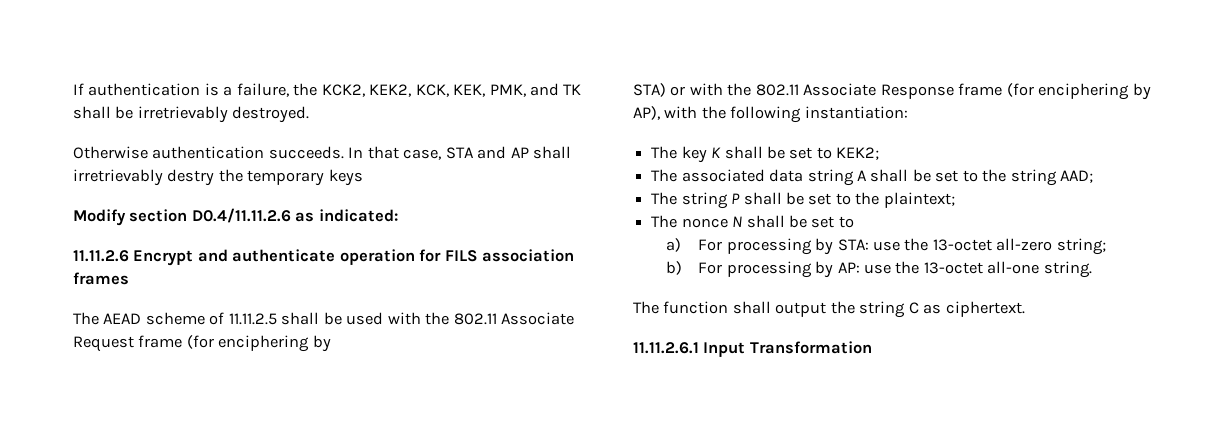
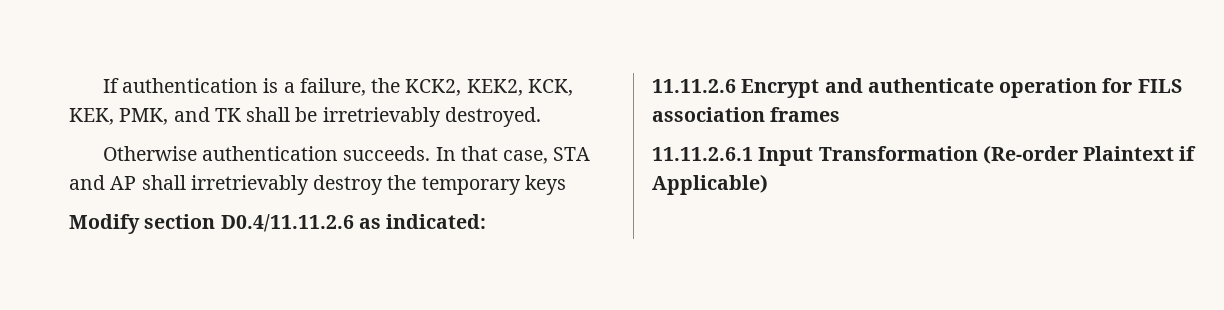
- In that case, STA and AP shall irretrievably destry the temporary keys
+ In that case, STA and AP shall irretrievably destroy the temporary keys
- The AEAD scheme of 11.11.2.5 shall be used with the 802.11 Associate Request frame (for enciphering by
- STA) or with the 802.11 Associate Response frame (for enciphering by AP), with the following instantiation:
- The key K shall be set to KEK2;
- The associated data string A shall be set to the string AAD;
- The string P shall be set to the plaintext;
- The nonce N shall be set to
- a) For processing by STA: use the 13-octet all-zero string;
- b) For processing by AP: use the 13-octet all-one string.
- The function shall output the string C as ciphertext.
- 11.11.2.6.1 Input Transformation
+ 11.11.2.6.1 Input Transformation (Re-order Plaintext if Applicable)

